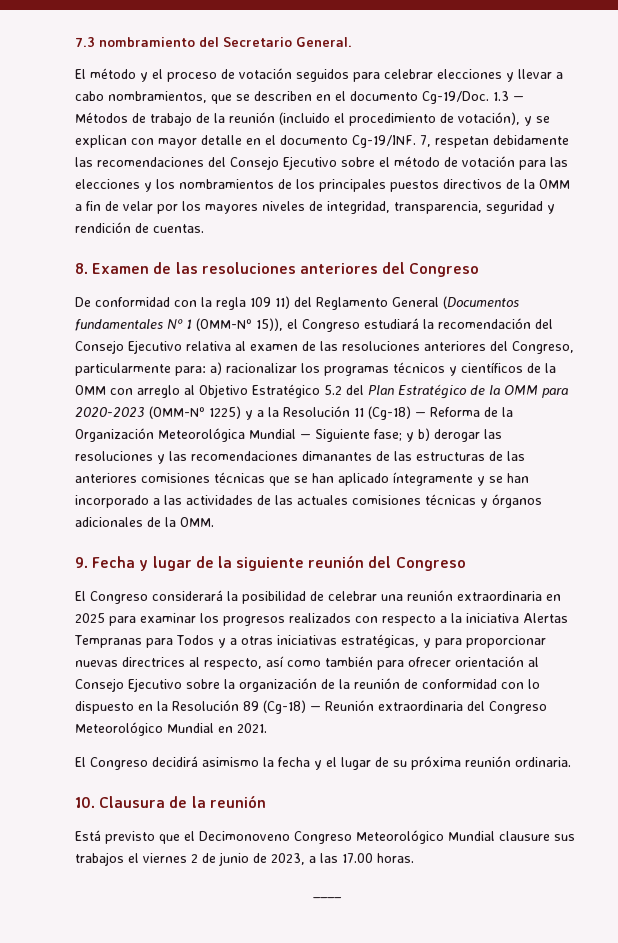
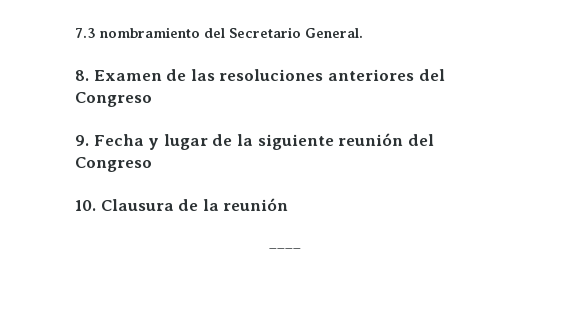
- El método y el proceso de votación seguidos para celebrar elecciones y llevar a cabo nombramientos, que se describen en el documento Cg-19/Doc. 1.3 — Métodos de trabajo de la reunión (incluido el procedimiento de votación), y se explican con mayor detalle en el documento Cg-19/INF. 7, respetan debidamente las recomendaciones del Consejo Ejecutivo sobre el método de votación para las elecciones y los nombramientos de los principales puestos directivos de la OMM a fin de velar por los mayores niveles de integridad, transparencia, seguridad y rendición de cuentas.
- De conformidad con la regla 109 11) del Reglamento General (Documentos fundamentales Nº 1 (OMM-Nº 15)), el Congreso estudiará la recomendación del Consejo Ejecutivo relativa al examen de las resoluciones anteriores del Congreso, particularmente para: a) racionalizar los programas técnicos y científicos de la OMM con arreglo al Objetivo Estratégico 5.2 del Plan Estratégico de la OMM para 2020-2023 (OMM-Nº 1225) y a la Resolución 11 (Cg-18) — Reforma de la Organización Meteorológica Mundial — Siguiente fase; y b) derogar las resoluciones y las recomendaciones dimanantes de las estructuras de las anteriores comisiones técnicas que se han aplicado íntegramente y se han incorporado a las actividades de las actuales comisiones técnicas y órganos adicionales de la OMM.
- El Congreso considerará la posibilidad de celebrar una reunión extraordinaria en 2025 para examinar los progresos realizados con respecto a la iniciativa Alertas Tempranas para Todos y a otras iniciativas estratégicas, y para proporcionar nuevas directrices al respecto, así como también para ofrecer orientación al Consejo Ejecutivo sobre la organización de la reunión de conformidad con lo dispuesto en la Resolución 89 (Cg-18) — Reunión extraordinaria del Congreso Meteorológico Mundial en 2021.
- El Congreso decidirá asimismo la fecha y el lugar de su próxima reunión ordinaria.
- Está previsto que el Decimonoveno Congreso Meteorológico Mundial clausure sus trabajos el viernes 2 de junio de 2023, a las 17.00 horas.

